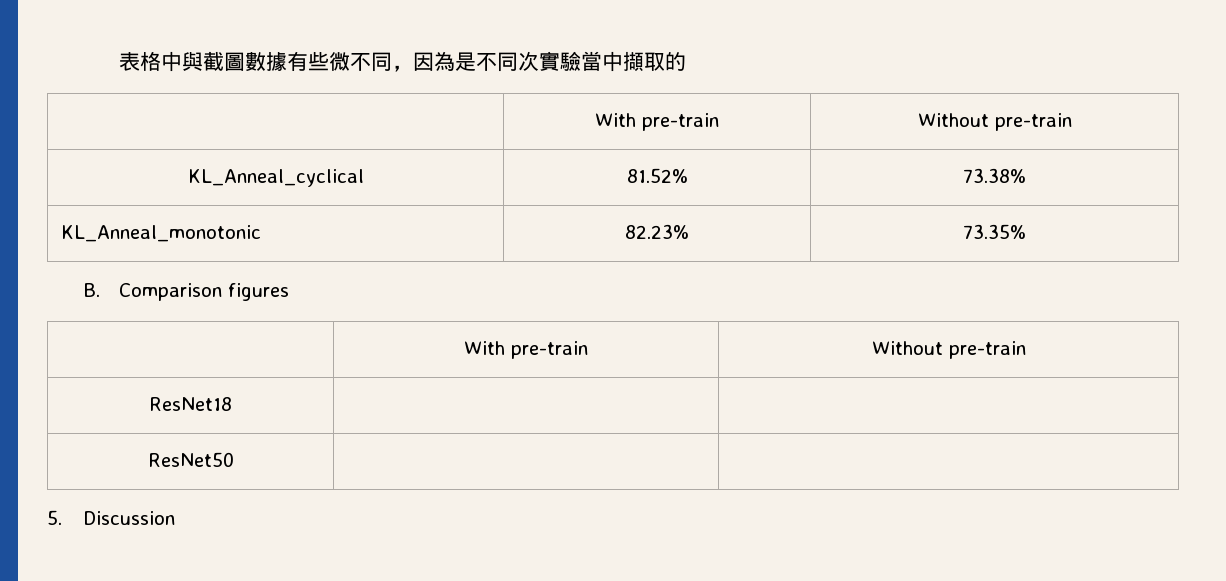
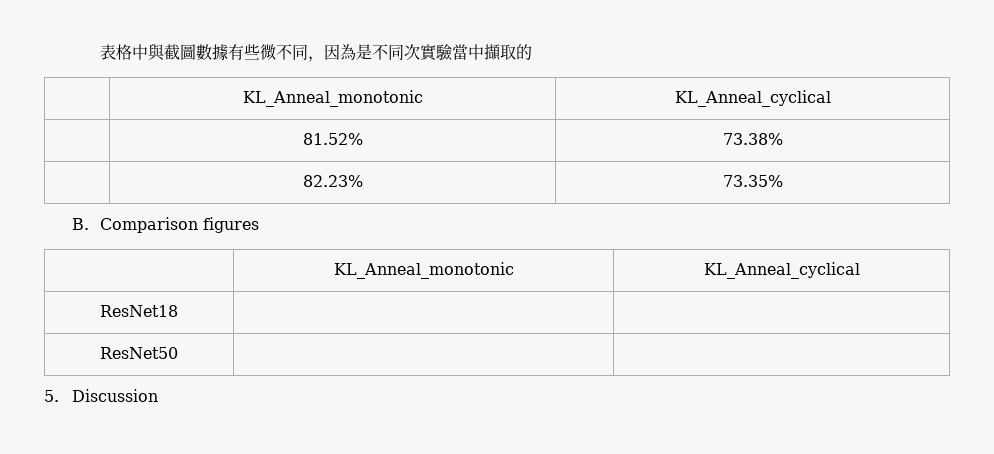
  表格中與截圖數據有些微不同，因為是不同次實驗當中擷取的
- | With pre-train | Without pre-train
- KL_Anneal_cyclical | 81.52% | 73.38%
+ | KL_Anneal_monotonic | KL_Anneal_cyclical
+ | 81.52% | 73.38%
- KL_Anneal_monotonic | 82.23% | 73.35%
+ | 82.23% | 73.35%
  B. Comparison figures
- | With pre-train | Without pre-train
+ | KL_Anneal_monotonic | KL_Anneal_cyclical

